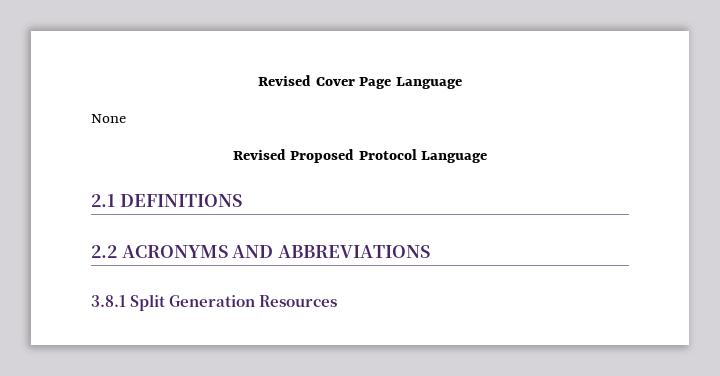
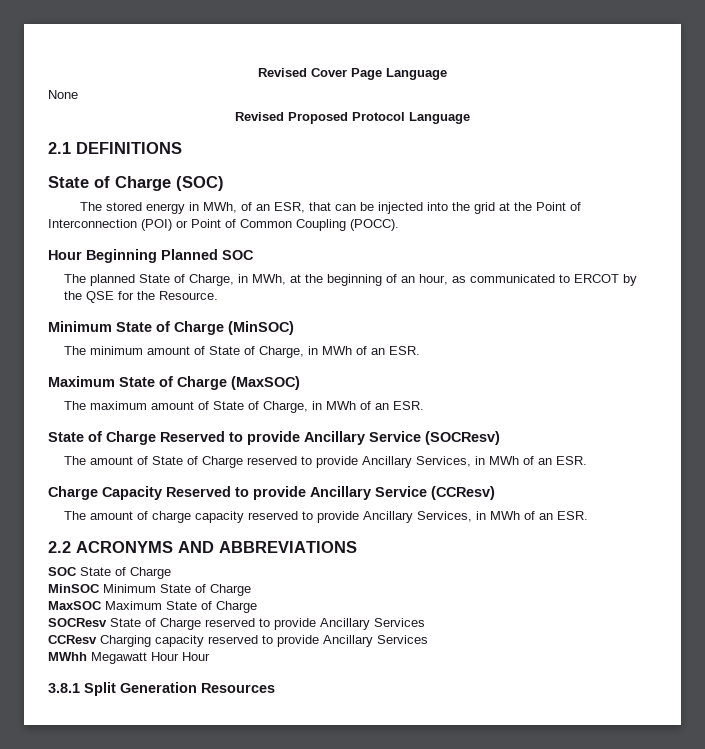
+ State of Charge (SOC)
+ The stored energy in MWh, of an ESR, that can be injected into the grid at the Point of Interconnection (POI) or Point of Common Coupling (POCC).
+ Hour Beginning Planned SOC
+ The planned State of Charge, in MWh, at the beginning of an hour, as communicated to ERCOT by the QSE for the Resource.
+ Minimum State of Charge (MinSOC)
+ The minimum amount of State of Charge, in MWh of an ESR.
+ Maximum State of Charge (MaxSOC)
+ The maximum amount of State of Charge, in MWh of an ESR.
+ State of Charge Reserved to provide Ancillary Service (SOCResv)
+ The amount of State of Charge reserved to provide Ancillary Services, in MWh of an ESR.
+ Charge Capacity Reserved to provide Ancillary Service (CCResv)
+ The amount of charge capacity reserved to provide Ancillary Services, in MWh of an ESR.
  2.2 ACRONYMS AND ABBREVIATIONS
+ SOC State of Charge
+ MinSOC Minimum State of Charge
+ MaxSOC Maximum State of Charge
+ SOCResv State of Charge reserved to provide Ancillary Services
+ CCResv Charging capacity reserved to provide Ancillary Services
+ MWhh Megawatt Hour Hour

